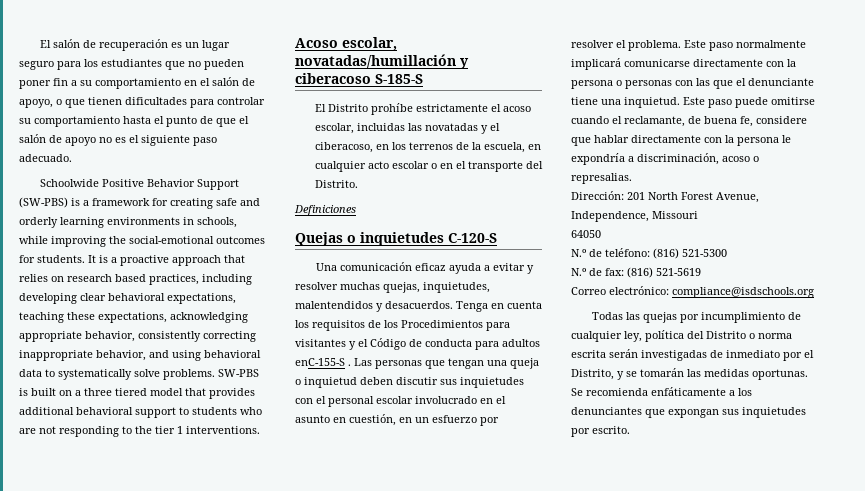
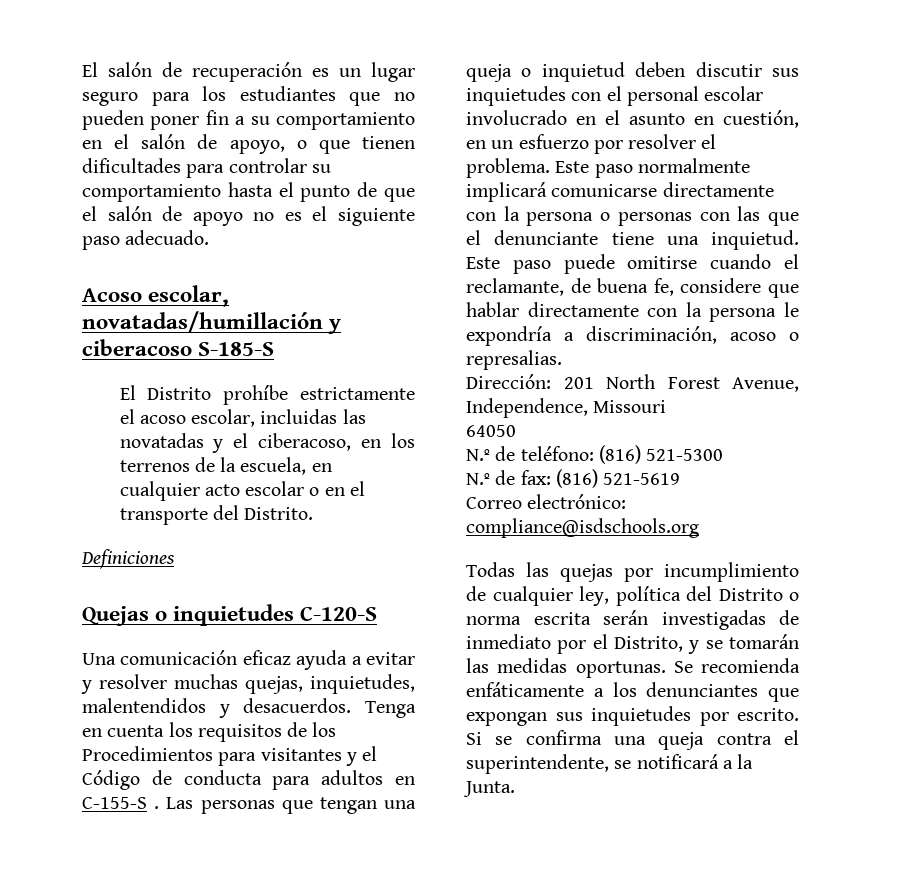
- Schoolwide Positive Behavior Support (SW-PBS) is a framework for creating safe and orderly learning environments in schools, while improving the social-emotional outcomes for students. It is a proactive approach that relies on research based practices, including developing clear behavioral expectations, teaching these expectations, acknowledging appropriate behavior, consistently correcting inappropriate behavior, and using behavioral data to systematically solve problems. SW-PBS is built on a three tiered model that provides additional behavioral support to students who are not responding to the tier 1 interventions.
- Tenga en cuenta los requisitos de los Procedimientos para visitantes y el Código de conducta para adultos enC-155-S .
+ Tenga en cuenta los requisitos de los Procedimientos para visitantes y el Código de conducta para adultos en C-155-S .
+ Si se confirma una queja contra el superintendente, se notificará a la Junta.

